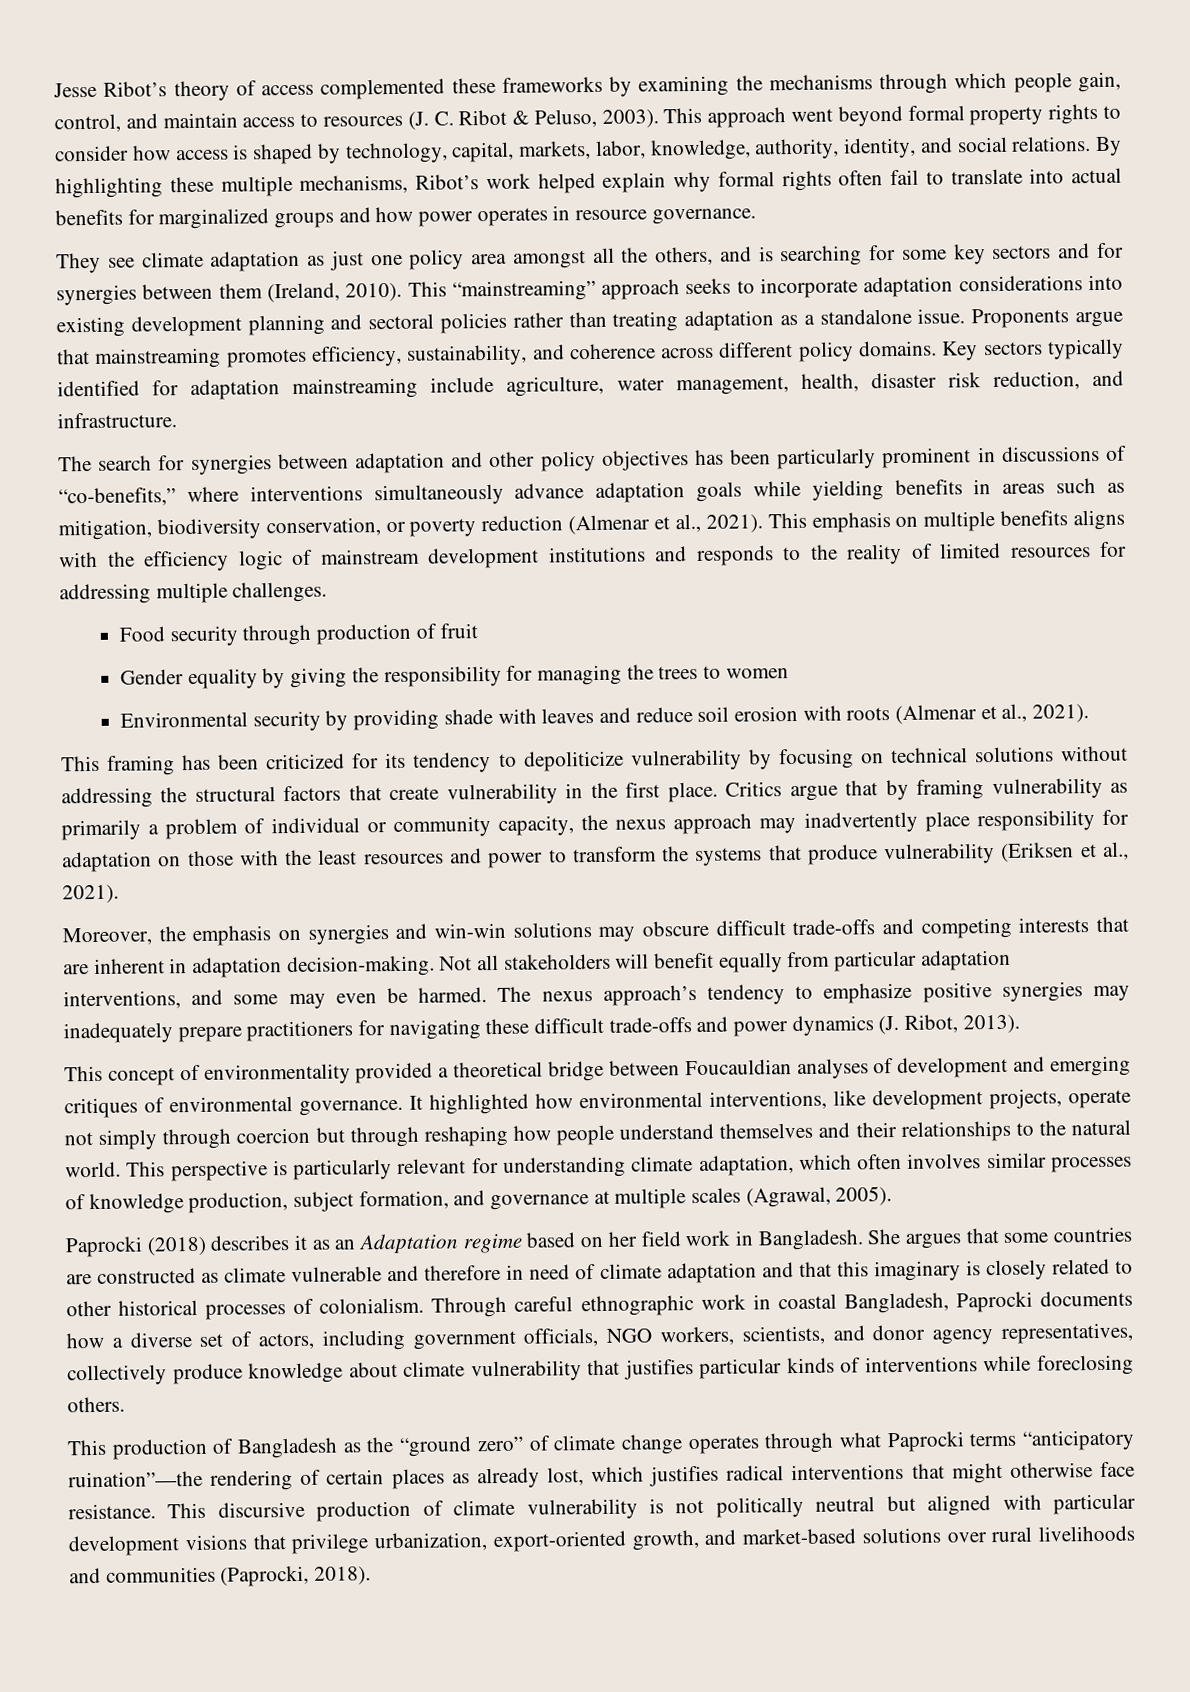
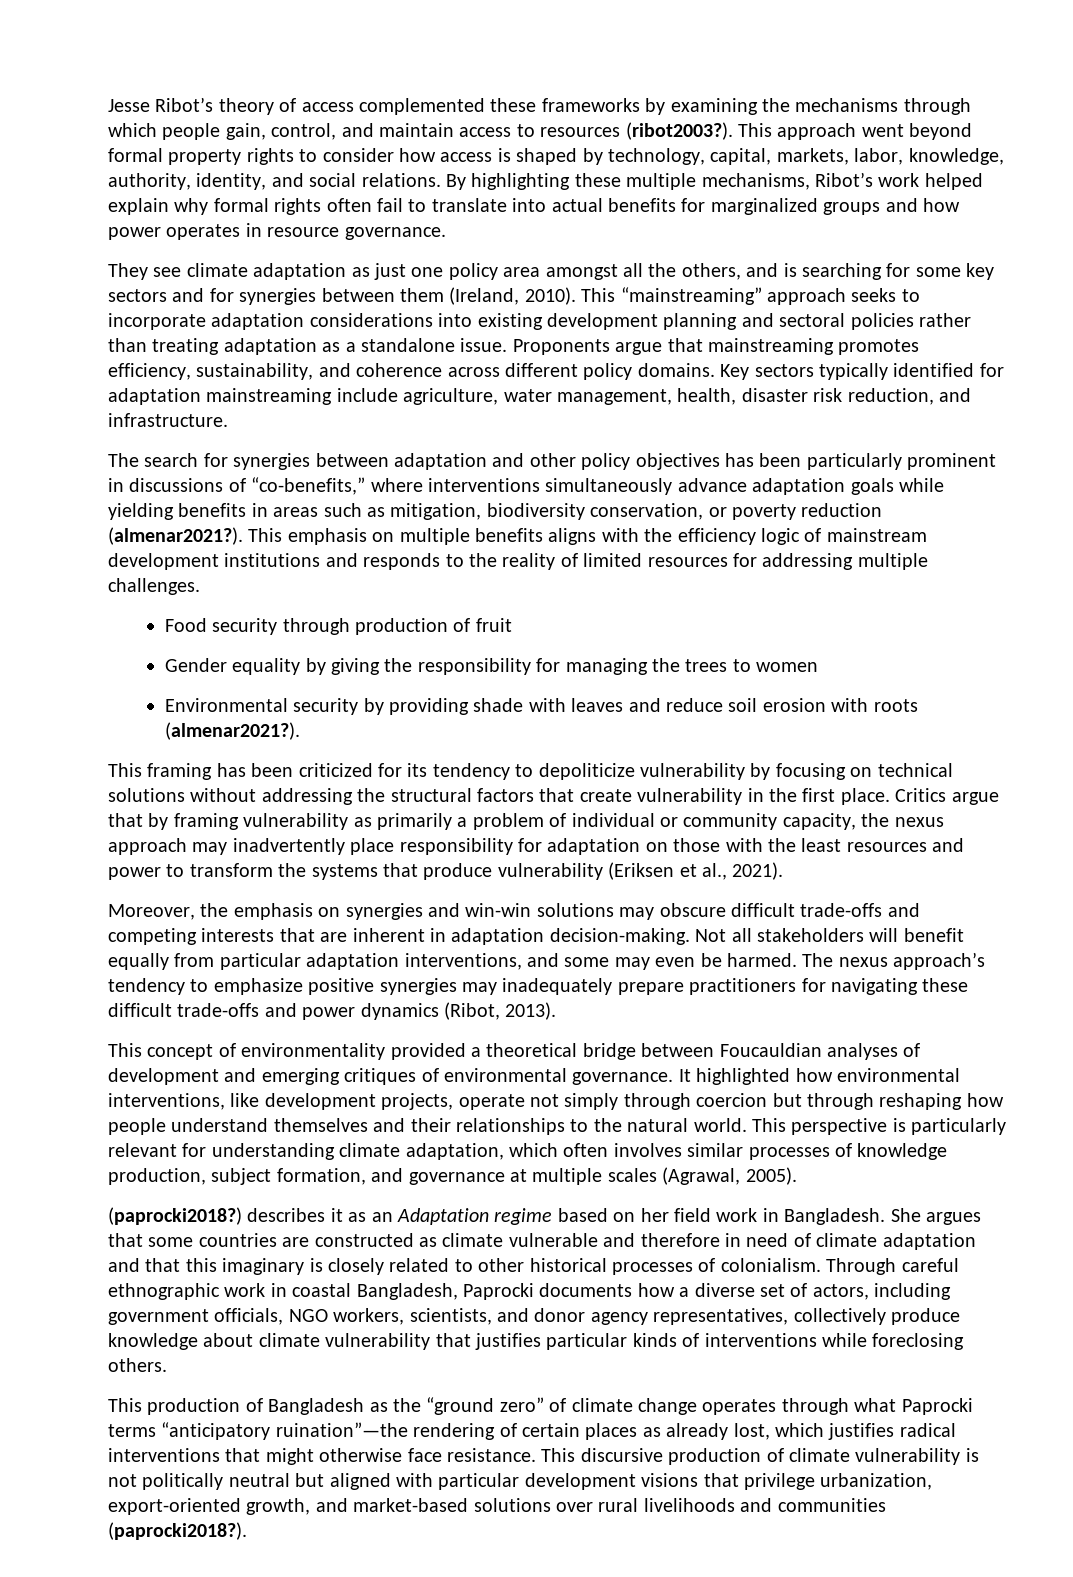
- Jesse Ribot’s theory of access complemented these frameworks by examining the mechanisms through which people gain, control, and maintain access to resources (J. C. Ribot & Peluso, 2003).
+ Jesse Ribot’s theory of access complemented these frameworks by examining the mechanisms through which people gain, control, and maintain access to resources (ribot2003?).
- The search for synergies between adaptation and other policy objectives has been particularly prominent in discussions of “co-benefits,” where interventions simultaneously advance adaptation goals while yielding benefits in areas such as mitigation, biodiversity conservation, or poverty reduction (Almenar et al., 2021).
+ The search for synergies between adaptation and other policy objectives has been particularly prominent in discussions of “co-benefits,” where interventions simultaneously advance adaptation goals while yielding benefits in areas such as mitigation, biodiversity conservation, or poverty reduction (almenar2021?).
- Environmental security by providing shade with leaves and reduce soil erosion with roots (Almenar et al., 2021).
+ Environmental security by providing shade with leaves and reduce soil erosion with roots (almenar2021?).
- The nexus approach’s tendency to emphasize positive synergies may inadequately prepare practitioners for navigating these difficult trade-offs and power dynamics (J. Ribot, 2013).
+ The nexus approach’s tendency to emphasize positive synergies may inadequately prepare practitioners for navigating these difficult trade-offs and power dynamics (Ribot, 2013).
- Paprocki (2018) describes it as an Adaptation regime based on her field work in Bangladesh.
+ (paprocki2018?) describes it as an Adaptation regime based on her field work in Bangladesh.
- This discursive production of climate vulnerability is not politically neutral but aligned with particular development visions that privilege urbanization, export-oriented growth, and market-based solutions over rural livelihoods and communities (Paprocki, 2018).
+ This discursive production of climate vulnerability is not politically neutral but aligned with particular development visions that privilege urbanization, export-oriented growth, and market-based solutions over rural livelihoods and communities (paprocki2018?).

